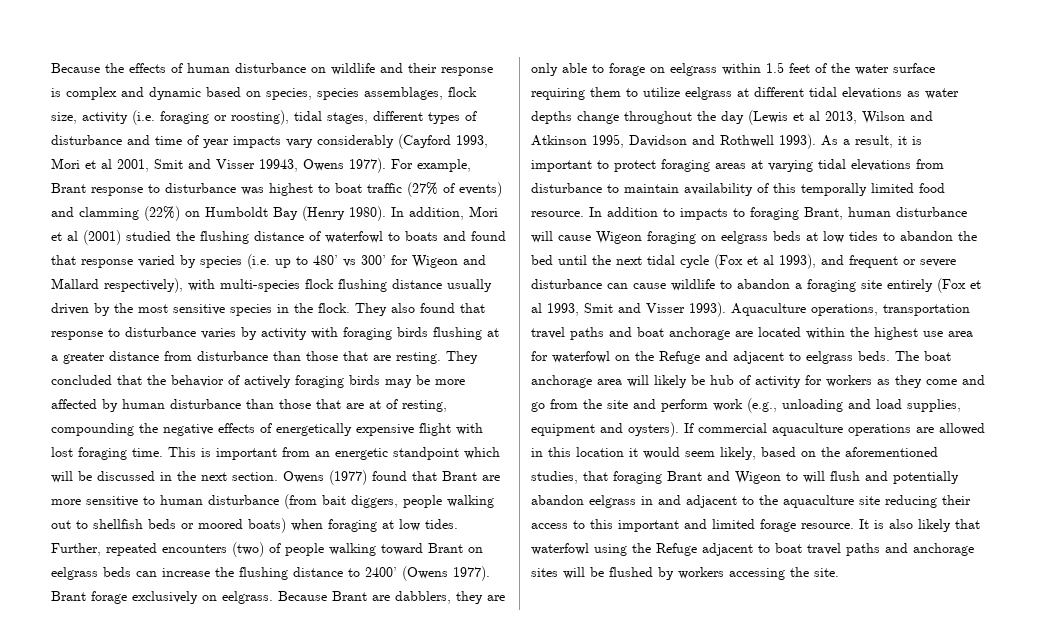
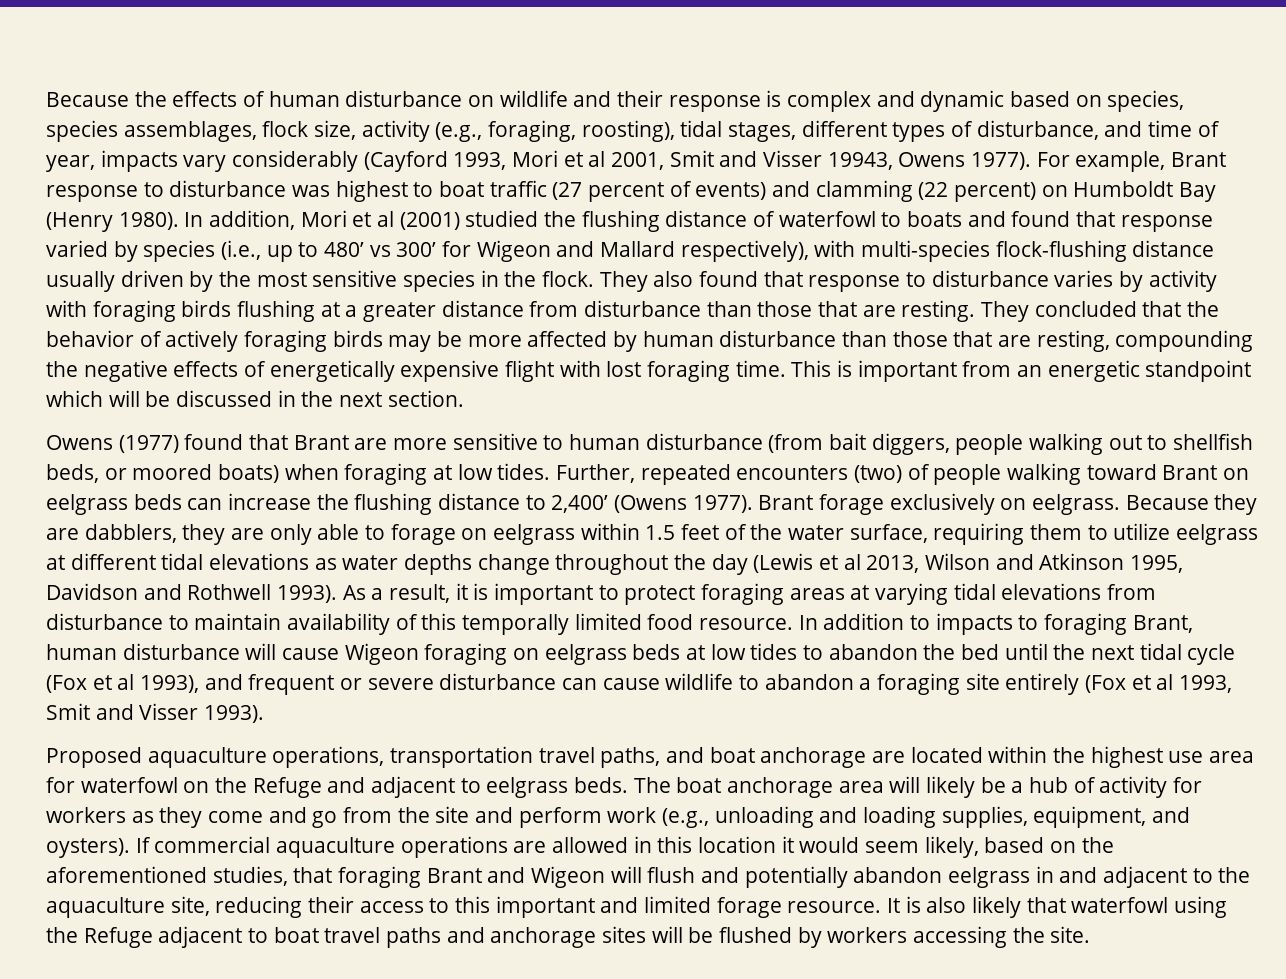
- Because the effects of human disturbance on wildlife and their response is complex and dynamic based on species, species assemblages, flock size, activity (i.e. foraging or roosting), tidal stages, different types of disturbance and time of year impacts vary considerably (Cayford 1993, Mori et al 2001, Smit and Visser 19943, Owens 1977).
+ Because the effects of human disturbance on wildlife and their response is complex and dynamic based on species, species assemblages, flock size, activity (e.g., foraging, roosting), tidal stages, different types of disturbance, and time of year, impacts vary considerably (Cayford 1993, Mori et al 2001, Smit and Visser 19943, Owens 1977).
- For example, Brant response to disturbance was highest to boat traffic (27% of events) and clamming (22%) on Humboldt Bay (Henry 1980).
+ For example, Brant response to disturbance was highest to boat traffic (27 percent of events) and clamming (22 percent) on Humboldt Bay (Henry 1980).
- In addition, Mori et al (2001) studied the flushing distance of waterfowl to boats and found that response varied by species (i.e. up to 480’ vs 300’ for Wigeon and Mallard respectively), with multi-species flock flushing distance usually driven by the most sensitive species in the flock.
+ In addition, Mori et al (2001) studied the flushing distance of waterfowl to boats and found that response varied by species (i.e., up to 480’ vs 300’ for Wigeon and Mallard respectively), with multi-species flock-flushing distance usually driven by the most sensitive species in the flock.
- They concluded that the behavior of actively foraging birds may be more affected by human disturbance than those that are at of resting, compounding the negative effects of energetically expensive flight with lost foraging time.
+ They concluded that the behavior of actively foraging birds may be more affected by human disturbance than those that are resting, compounding the negative effects of energetically expensive flight with lost foraging time.
- This is important from an energetic standpoint which will be discussed in the next section. Owens (1977) found that Brant are more sensitive to human disturbance (from bait diggers, people walking out to shellfish beds or moored boats) when foraging at low tides.
+ This is important from an energetic standpoint which will be discussed in the next section.
+ Owens (1977) found that Brant are more sensitive to human disturbance (from bait diggers, people walking out to shellfish beds, or moored boats) when foraging at low tides.
- Further, repeated encounters (two) of people walking toward Brant on eelgrass beds can increase the flushing distance to 2400’ (Owens 1977).
+ Further, repeated encounters (two) of people walking toward Brant on eelgrass beds can increase the flushing distance to 2,400’ (Owens 1977).
- Because Brant are dabblers, they are only able to forage on eelgrass within 1.5 feet of the water surface requiring them to utilize eelgrass at different tidal elevations as water depths change throughout the day (Lewis et al 2013, Wilson and Atkinson 1995, Davidson and Rothwell 1993).
+ Because they are dabblers, they are only able to forage on eelgrass within 1.5 feet of the water surface, requiring them to utilize eelgrass at different tidal elevations as water depths change throughout the day (Lewis et al 2013, Wilson and Atkinson 1995, Davidson and Rothwell 1993).
- In addition to impacts to foraging Brant, human disturbance will cause Wigeon foraging on eelgrass beds at low tides to abandon the bed until the next tidal cycle (Fox et al 1993), and frequent or severe disturbance can cause wildlife to abandon a foraging site entirely (Fox et al 1993, Smit and Visser 1993). Aquaculture operations, transportation travel paths and boat anchorage are located within the highest use area for waterfowl on the Refuge and adjacent to eelgrass beds.
+ In addition to impacts to foraging Brant, human disturbance will cause Wigeon foraging on eelgrass beds at low tides to abandon the bed until the next tidal cycle (Fox et al 1993), and frequent or severe disturbance can cause wildlife to abandon a foraging site entirely (Fox et al 1993, Smit and Visser 1993).
+ Proposed aquaculture operations, transportation travel paths, and boat anchorage are located within the highest use area for waterfowl on the Refuge and adjacent to eelgrass beds.
- The boat anchorage area will likely be hub of activity for workers as they come and go from the site and perform work (e.g., unloading and load supplies, equipment and oysters).
+ The boat anchorage area will likely be a hub of activity for workers as they come and go from the site and perform work (e.g., unloading and loading supplies, equipment, and oysters).
- If commercial aquaculture operations are allowed in this location it would seem likely, based on the aforementioned studies, that foraging Brant and Wigeon to will flush and potentially abandon eelgrass in and adjacent to the aquaculture site reducing their access to this important and limited forage resource.
+ If commercial aquaculture operations are allowed in this location it would seem likely, based on the aforementioned studies, that foraging Brant and Wigeon will flush and potentially abandon eelgrass in and adjacent to the aquaculture site, reducing their access to this important and limited forage resource.

